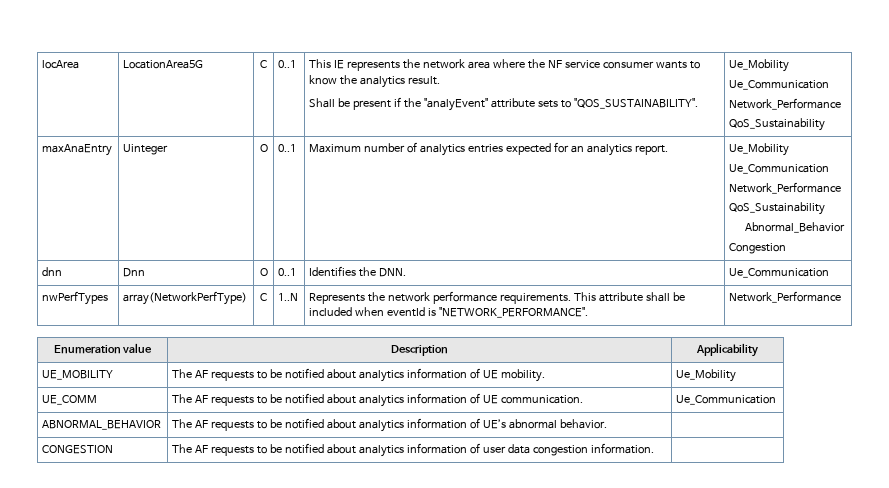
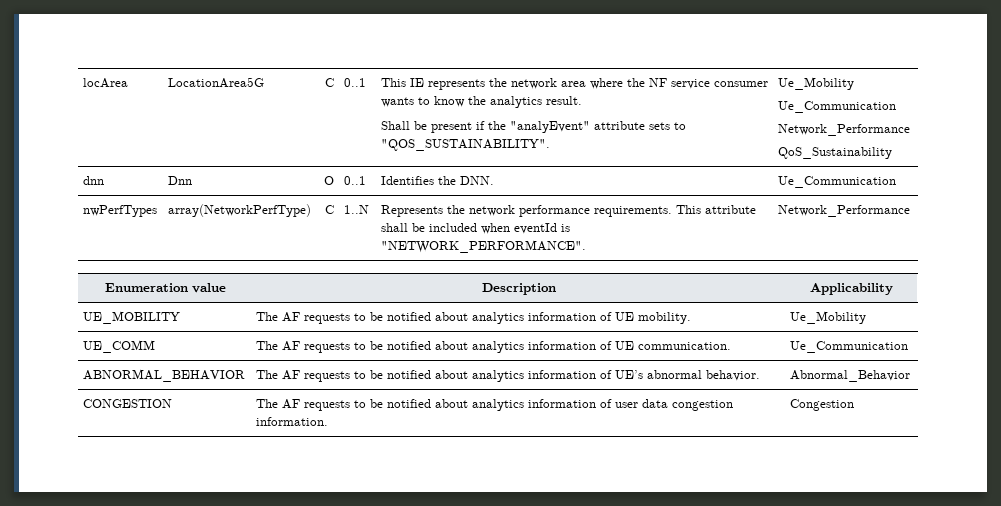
- maxAnaEntry | Uinteger | O | 0..1 | Maximum number of analytics entries expected for an analytics report. | Ue_Mobility
- Ue_Communication
- Network_Performance
- QoS_Sustainability
- Abnormal_Behavior
- Congestion
- ABNORMAL_BEHAVIOR | The AF requests to be notified about analytics information of UE’s abnormal behavior. |
+ ABNORMAL_BEHAVIOR | The AF requests to be notified about analytics information of UE’s abnormal behavior. | Abnormal_Behavior
- CONGESTION | The AF requests to be notified about analytics information of user data congestion information. |
+ CONGESTION | The AF requests to be notified about analytics information of user data congestion information. | Congestion

